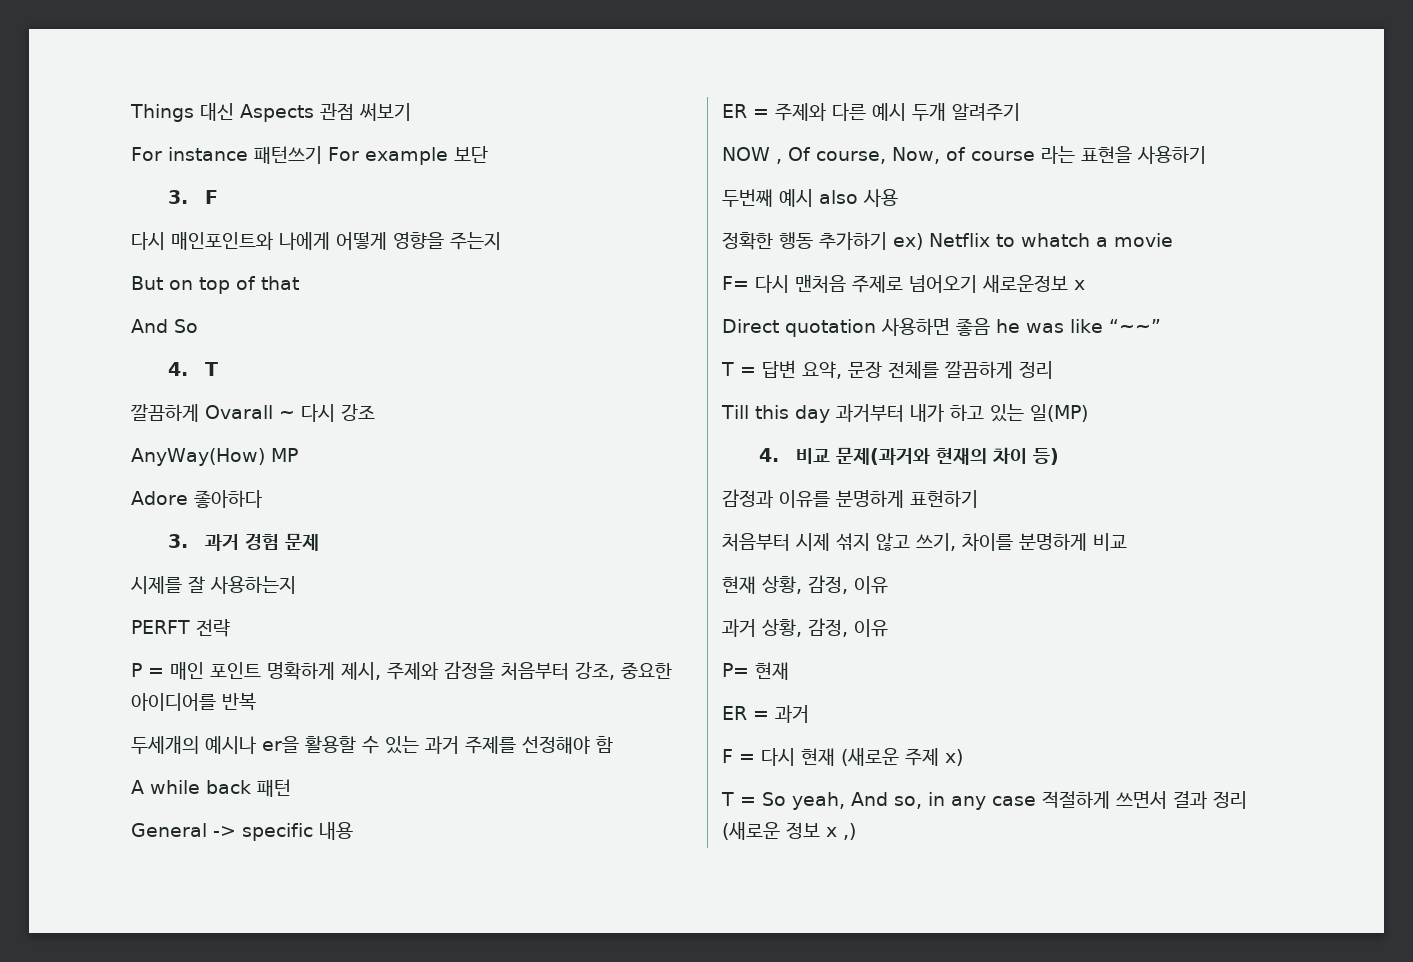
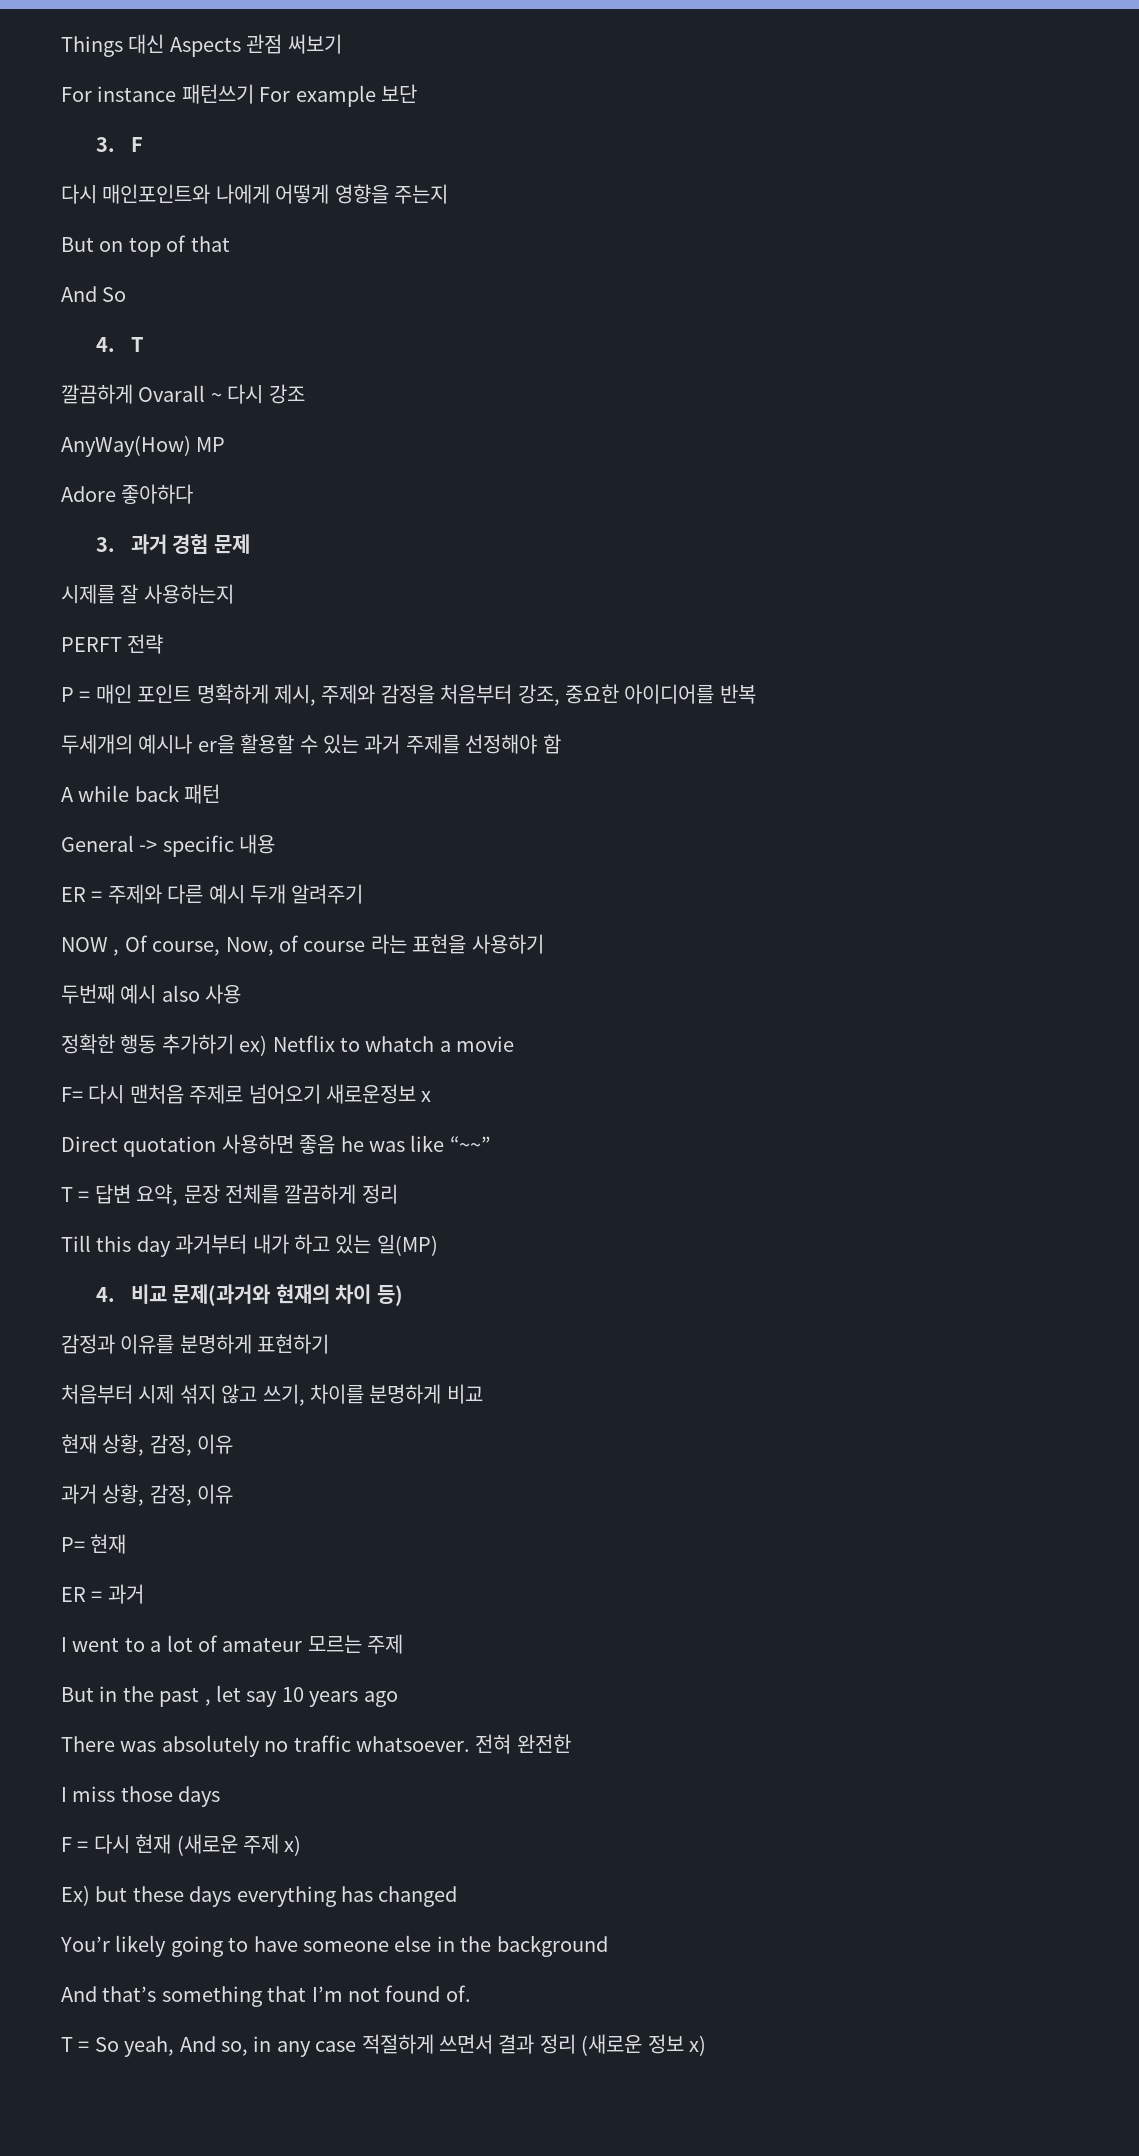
+ I went to a lot of amateur 모르는 주제
+ But in the past , let say 10 years ago
+ There was absolutely no traffic whatsoever. 전혀 완전한
+ I miss those days
+ Ex) but these days everything has changed
+ You’r likely going to have someone else in the background
+ And that’s something that I’m not found of.
- T = So yeah, And so, in any case 적절하게 쓰면서 결과 정리 (새로운 정보 x ,)
+ T = So yeah, And so, in any case 적절하게 쓰면서 결과 정리 (새로운 정보 x)

